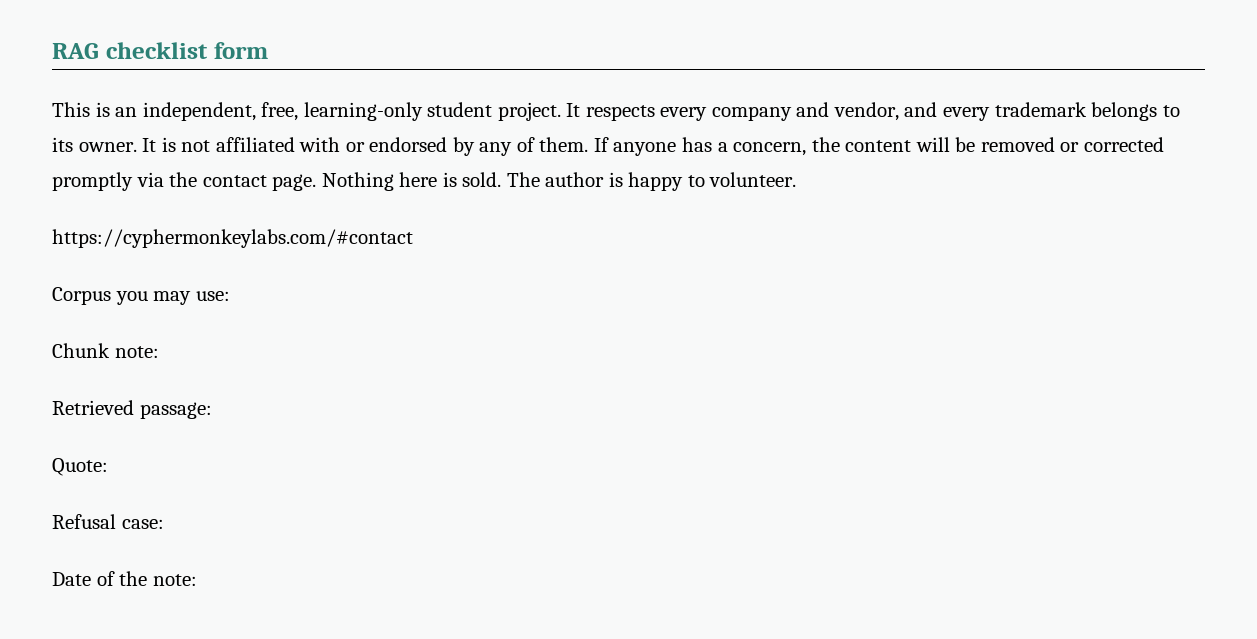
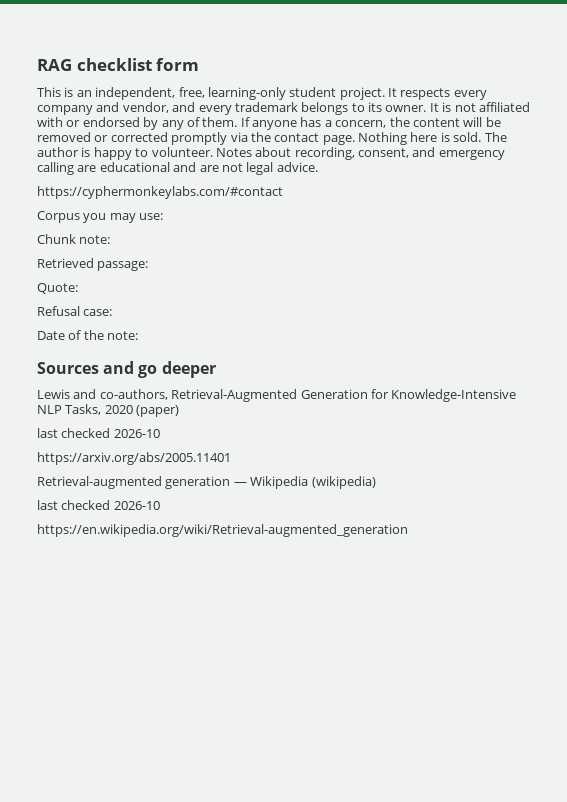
+ Notes about recording, consent, and emergency calling are educational and are not legal advice.
+ Sources and go deeper
+ Lewis and co-authors, Retrieval-Augmented Generation for Knowledge-Intensive NLP Tasks, 2020 (paper)
+ last checked 2026-10
+ https://arxiv.org/abs/2005.11401
+ Retrieval-augmented generation — Wikipedia (wikipedia)
+ last checked 2026-10
+ https://en.wikipedia.org/wiki/Retrieval-augmented_generation

